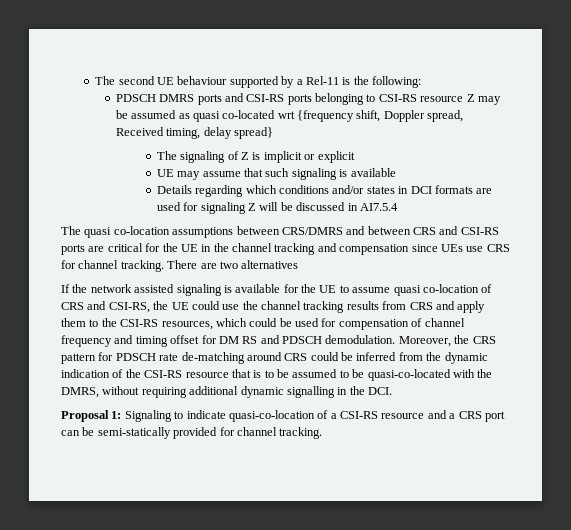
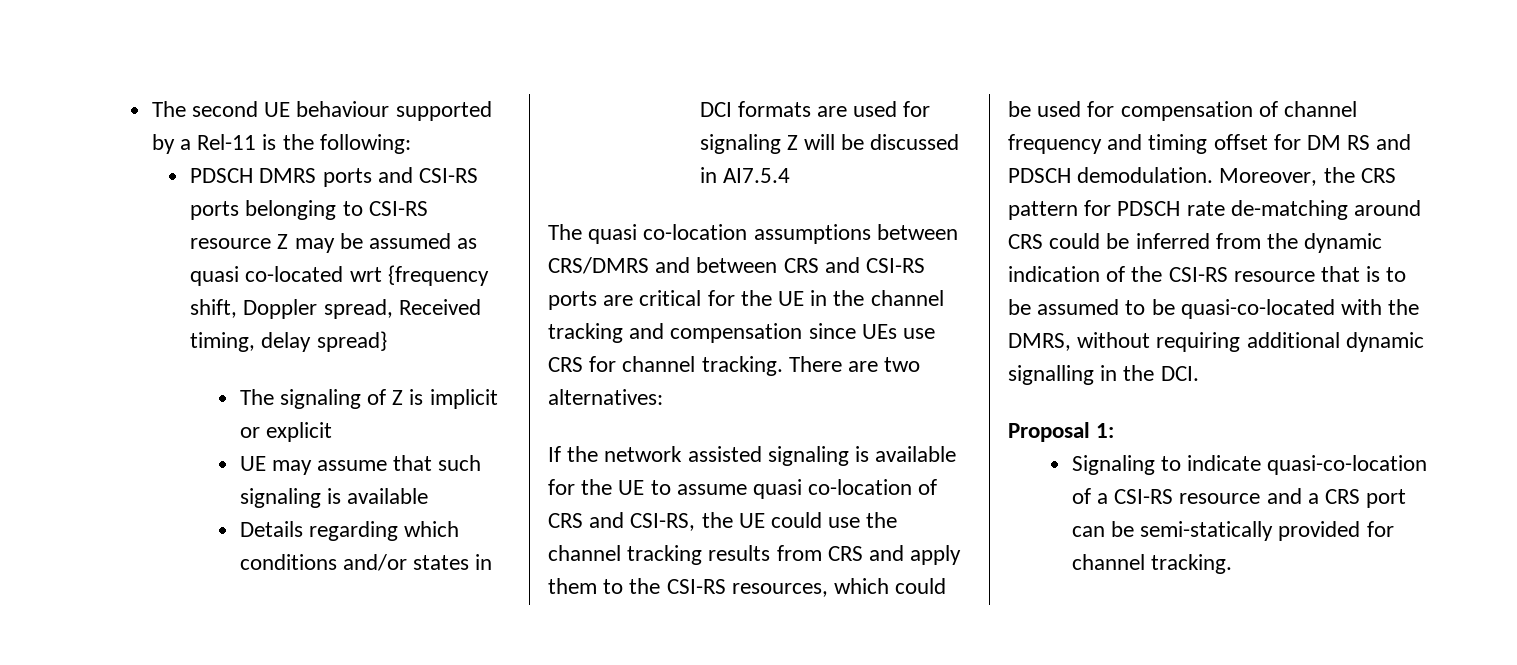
- There are two alternatives
+ There are two alternatives:
- Proposal 1: Signaling to indicate quasi-co-location of a CSI-RS resource and a CRS port can be semi-statically provided for channel tracking.
+ Proposal 1:
+ Signaling to indicate quasi-co-location of a CSI-RS resource and a CRS port can be semi-statically provided for channel tracking.

